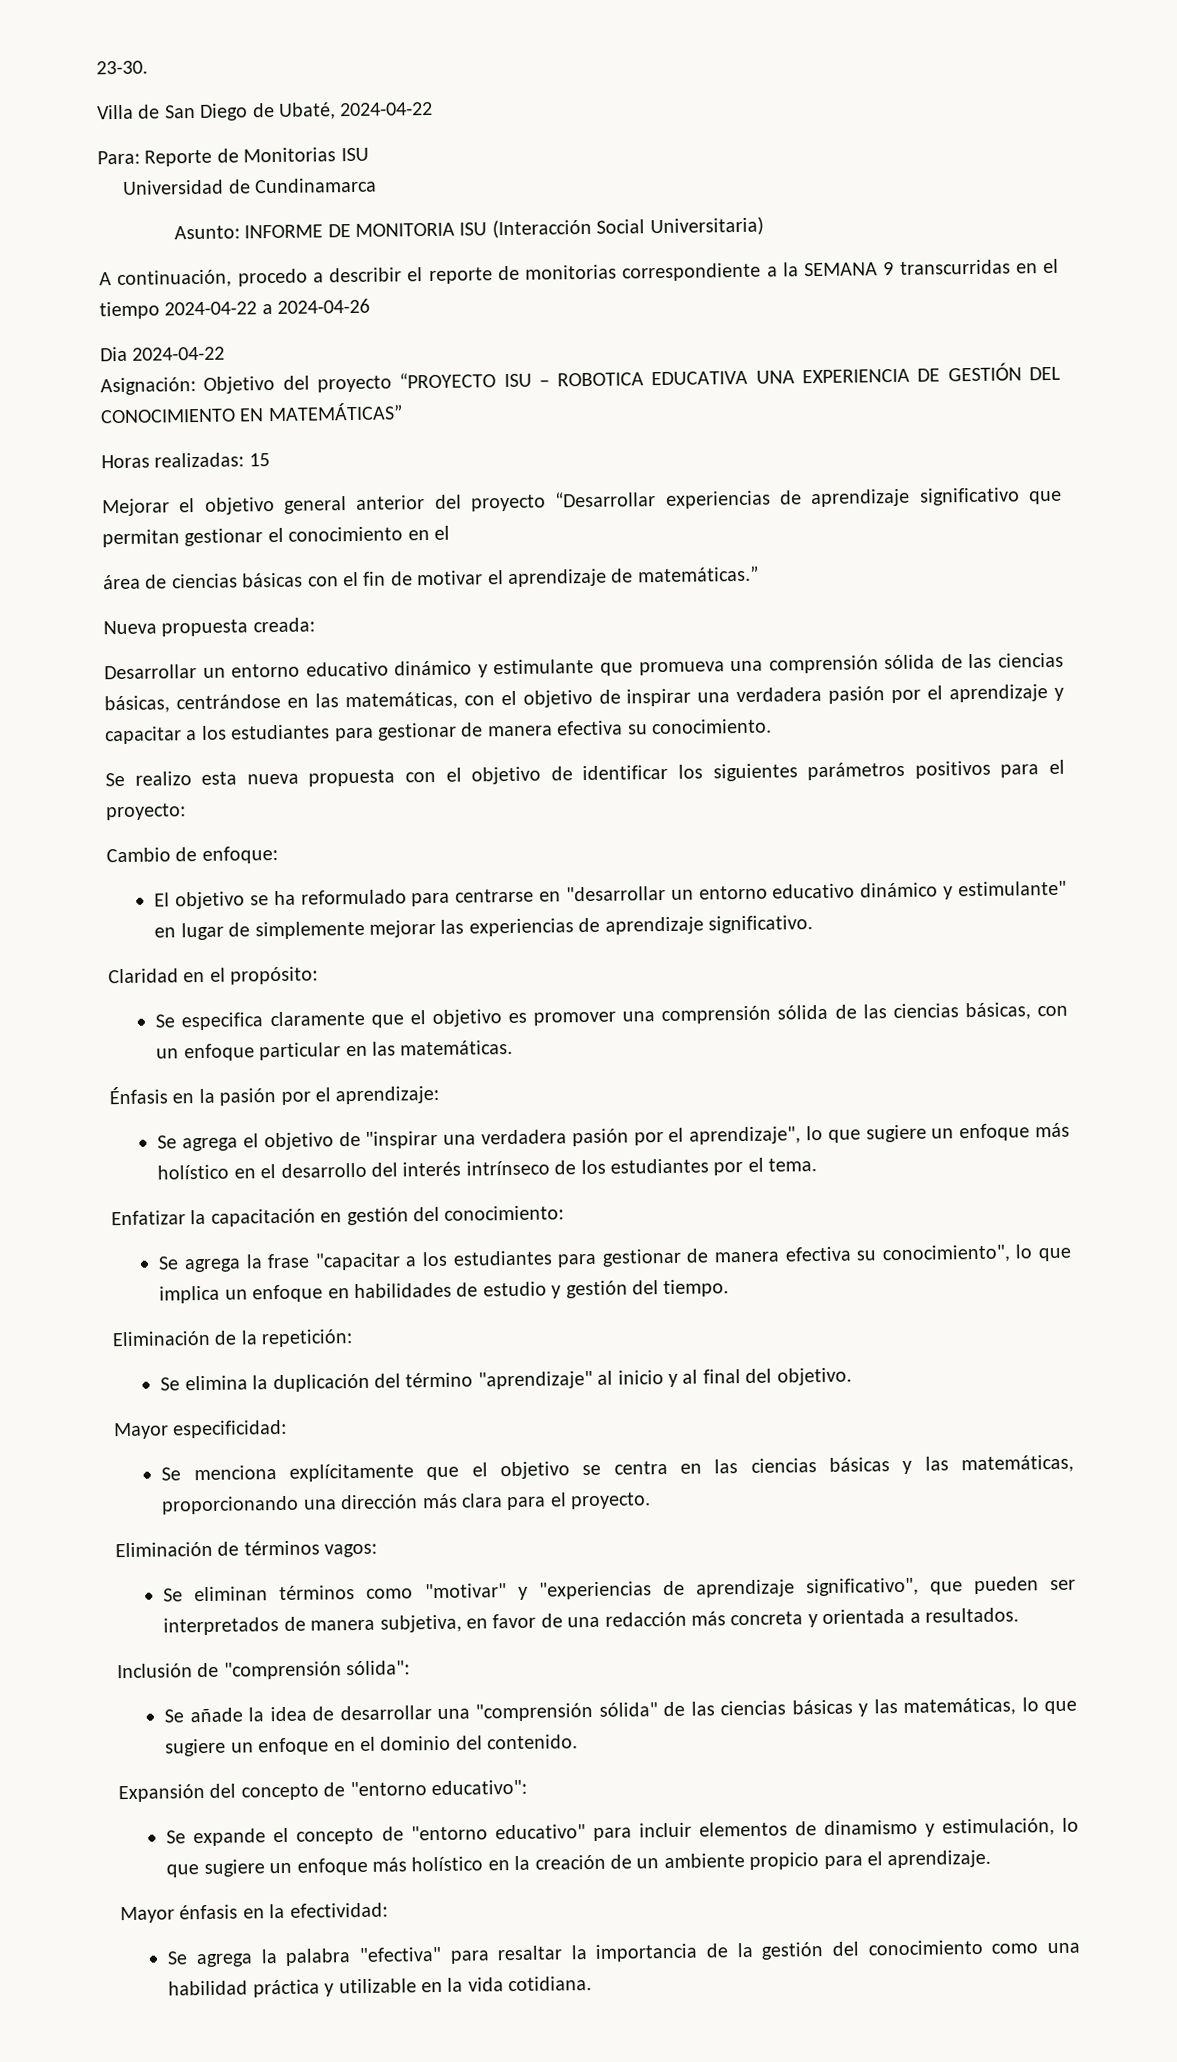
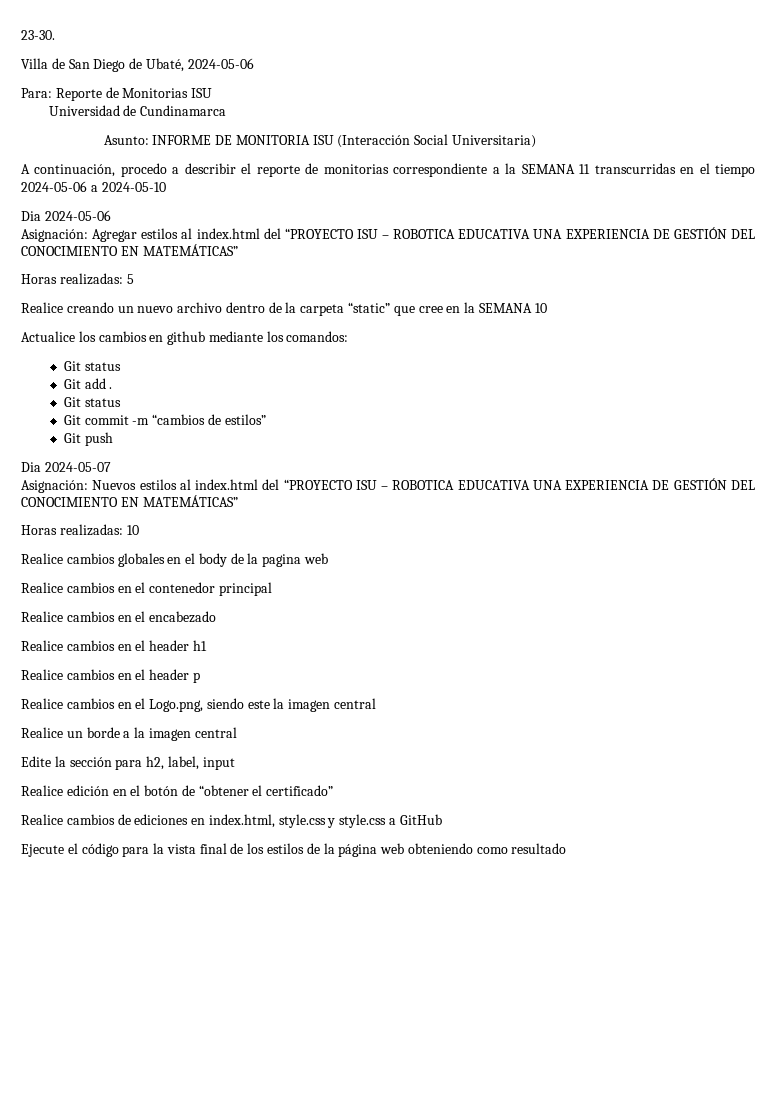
- Villa de San Diego de Ubaté, 2024-04-22
+ Villa de San Diego de Ubaté, 2024-05-06
- A continuación, procedo a describir el reporte de monitorias correspondiente a la SEMANA 9 transcurridas en el tiempo 2024-04-22 a 2024-04-26
- Dia 2024-04-22
- Asignación: Objetivo del proyecto “PROYECTO ISU – ROBOTICA EDUCATIVA UNA EXPERIENCIA DE GESTIÓN DEL CONOCIMIENTO EN MATEMÁTICAS”
+ A continuación, procedo a describir el reporte de monitorias correspondiente a la SEMANA 11 transcurridas en el tiempo 2024-05-06 a 2024-05-10
+ Dia 2024-05-06
+ Asignación: Agregar estilos al index.html del “PROYECTO ISU – ROBOTICA EDUCATIVA UNA EXPERIENCIA DE GESTIÓN DEL CONOCIMIENTO EN MATEMÁTICAS”
- Horas realizadas: 15
- Mejorar el objetivo general anterior del proyecto “Desarrollar experiencias de aprendizaje significativo que permitan gestionar el conocimiento en el
- área de ciencias básicas con el fin de motivar el aprendizaje de matemáticas.”
- Nueva propuesta creada:
- Desarrollar un entorno educativo dinámico y estimulante que promueva una comprensión sólida de las ciencias básicas, centrándose en las matemáticas, con el objetivo de inspirar una verdadera pasión por el aprendizaje y capacitar a los estudiantes para gestionar de manera efectiva su conocimiento.
- Se realizo esta nueva propuesta con el objetivo de identificar los siguientes parámetros positivos para el proyecto:
- Cambio de enfoque:
- El objetivo se ha reformulado para centrarse en "desarrollar un entorno educativo dinámico y estimulante" en lugar de simplemente mejorar las experiencias de aprendizaje significativo.
- Claridad en el propósito:
- Se especifica claramente que el objetivo es promover una comprensión sólida de las ciencias básicas, con un enfoque particular en las matemáticas.
- Énfasis en la pasión por el aprendizaje:
- Se agrega el objetivo de "inspirar una verdadera pasión por el aprendizaje", lo que sugiere un enfoque más holístico en el desarrollo del interés intrínseco de los estudiantes por el tema.
- Enfatizar la capacitación en gestión del conocimiento:
- Se agrega la frase "capacitar a los estudiantes para gestionar de manera efectiva su conocimiento", lo que implica un enfoque en habilidades de estudio y gestión del tiempo.
- Eliminación de la repetición:
- Se elimina la duplicación del término "aprendizaje" al inicio y al final del objetivo.
- Mayor especificidad:
- Se menciona explícitamente que el objetivo se centra en las ciencias básicas y las matemáticas, proporcionando una dirección más clara para el proyecto.
- Eliminación de términos vagos:
- Se eliminan términos como "motivar" y "experiencias de aprendizaje significativo", que pueden ser interpretados de manera subjetiva, en favor de una redacción más concreta y orientada a resultados.
- Inclusión de "comprensión sólida":
- Se añade la idea de desarrollar una "comprensión sólida" de las ciencias básicas y las matemáticas, lo que sugiere un enfoque en el dominio del contenido.
- Expansión del concepto de "entorno educativo":
- Se expande el concepto de "entorno educativo" para incluir elementos de dinamismo y estimulación, lo que sugiere un enfoque más holístico en la creación de un ambiente propicio para el aprendizaje.
- Mayor énfasis en la efectividad:
- Se agrega la palabra "efectiva" para resaltar la importancia de la gestión del conocimiento como una habilidad práctica y utilizable en la vida cotidiana.
+ Horas realizadas: 5
+ Realice creando un nuevo archivo dentro de la carpeta “static” que cree en la SEMANA 10
+ Actualice los cambios en github mediante los comandos:
+ Git status
+ Git add .
+ Git status
+ Git commit -m “cambios de estilos”
+ Git push
+ Dia 2024-05-07
+ Asignación: Nuevos estilos al index.html del “PROYECTO ISU – ROBOTICA EDUCATIVA UNA EXPERIENCIA DE GESTIÓN DEL CONOCIMIENTO EN MATEMÁTICAS”
+ Horas realizadas: 10
+ Realice cambios globales en el body de la pagina web
+ Realice cambios en el contenedor principal
+ Realice cambios en el encabezado
+ Realice cambios en el header h1
+ Realice cambios en el header p
+ Realice cambios en el Logo.png, siendo este la imagen central
+ Realice un borde a la imagen central
+ Edite la sección para h2, label, input
+ Realice edición en el botón de “obtener el certificado”
+ Realice cambios de ediciones en index.html, style.css y style.css a GitHub
+ Ejecute el código para la vista final de los estilos de la página web obteniendo como resultado

